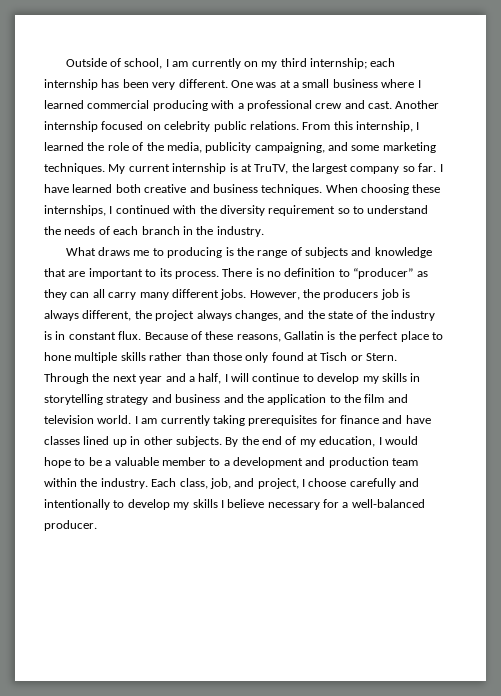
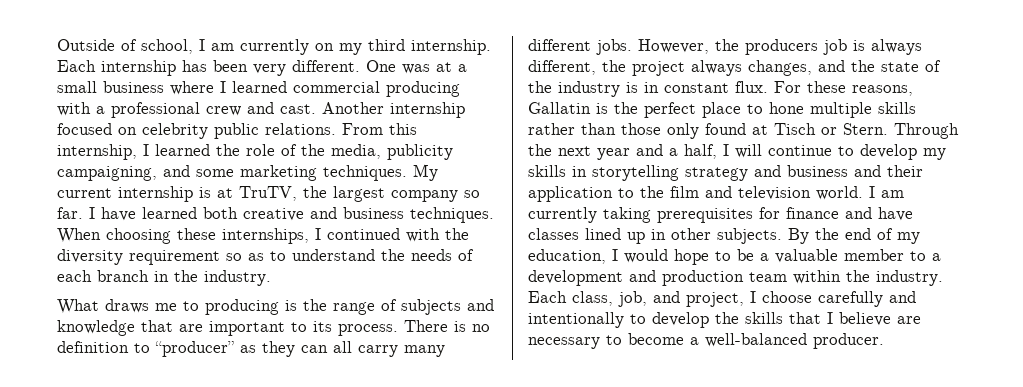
- Outside of school, I am currently on my third internship; each internship has been very different.
+ Outside of school, I am currently on my third internship. Each internship has been very different.
- When choosing these internships, I continued with the diversity requirement so to understand the needs of each branch in the industry.
+ When choosing these internships, I continued with the diversity requirement so as to understand the needs of each branch in the industry.
- Because of these reasons, Gallatin is the perfect place to hone multiple skills rather than those only found at Tisch or Stern.
+ For these reasons, Gallatin is the perfect place to hone multiple skills rather than those only found at Tisch or Stern.
- Through the next year and a half, I will continue to develop my skills in storytelling strategy and business and the application to the film and television world.
+ Through the next year and a half, I will continue to develop my skills in storytelling strategy and business and their application to the film and television world.
- Each class, job, and project, I choose carefully and intentionally to develop my skills I believe necessary for a well-balanced producer.
+ Each class, job, and project, I choose carefully and intentionally to develop the skills that I believe are necessary to become a well-balanced producer.

